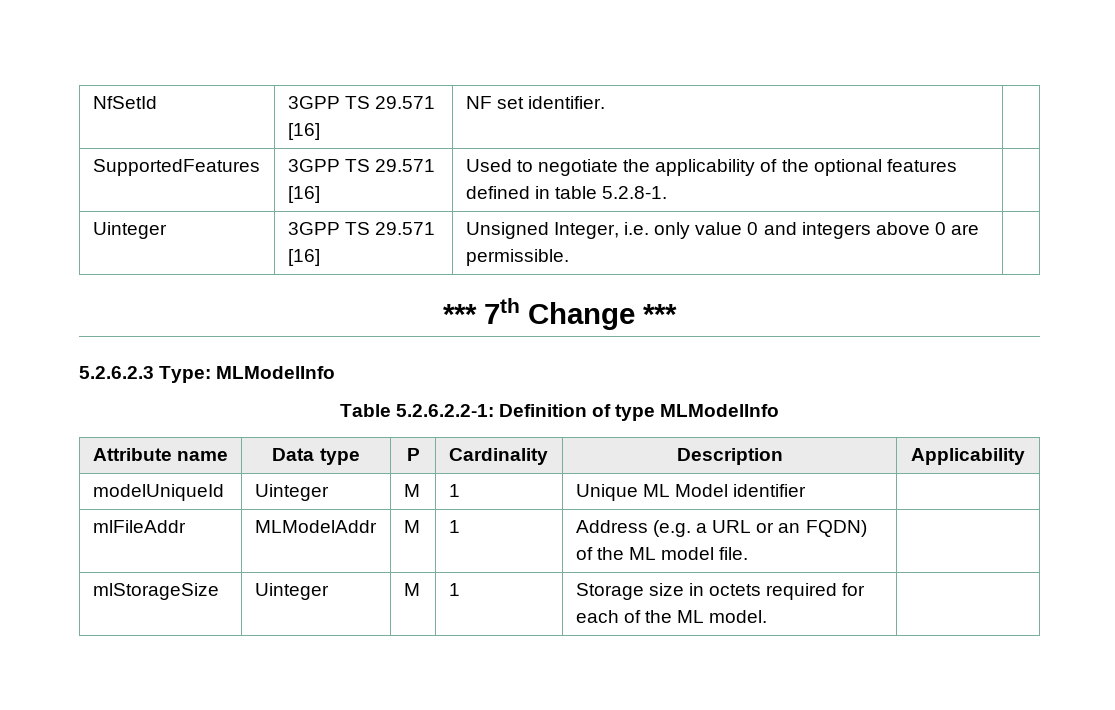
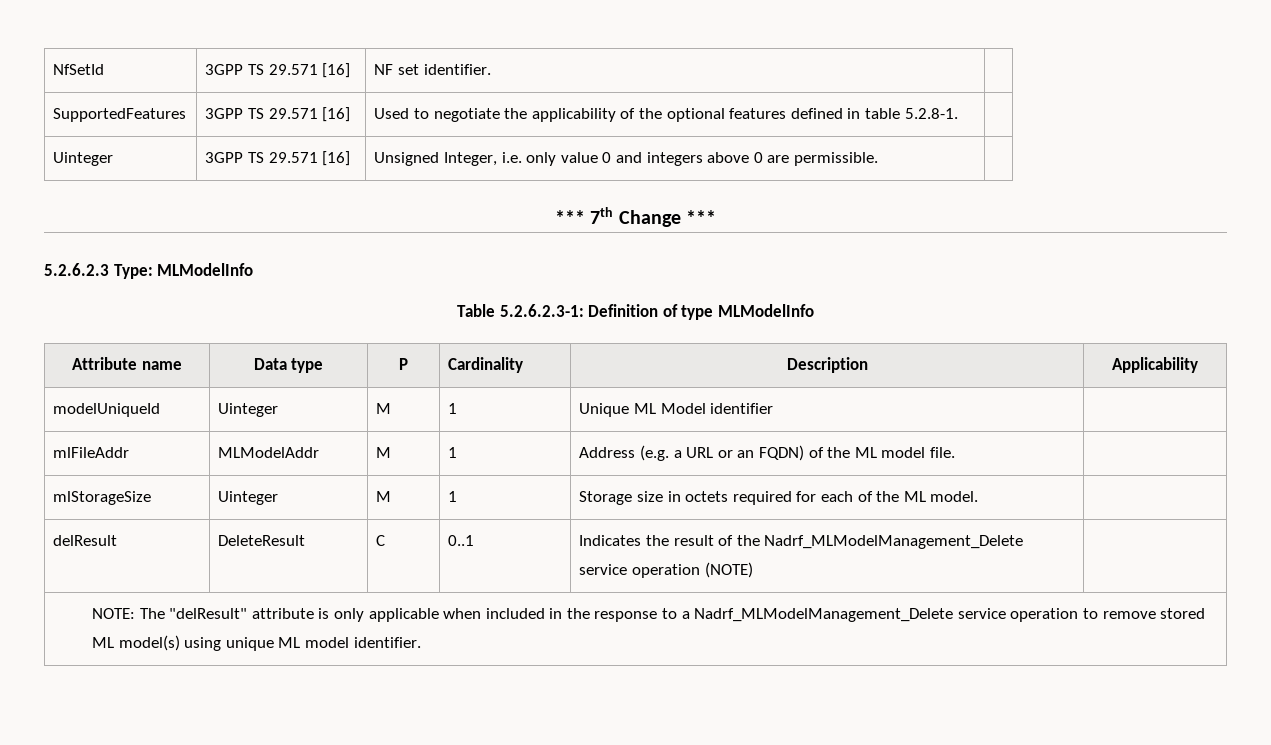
- Table 5.2.6.2.2-1: Definition of type MLModelInfo
+ Table 5.2.6.2.3-1: Definition of type MLModelInfo
+ delResult | DeleteResult | C | 0..1 | Indicates the result of the Nadrf_MLModelManagement_Delete service operation (NOTE) |
+ NOTE: The "delResult" attribute is only applicable when included in the response to a Nadrf_MLModelManagement_Delete service operation to remove stored ML model(s) using unique ML model identifier.

